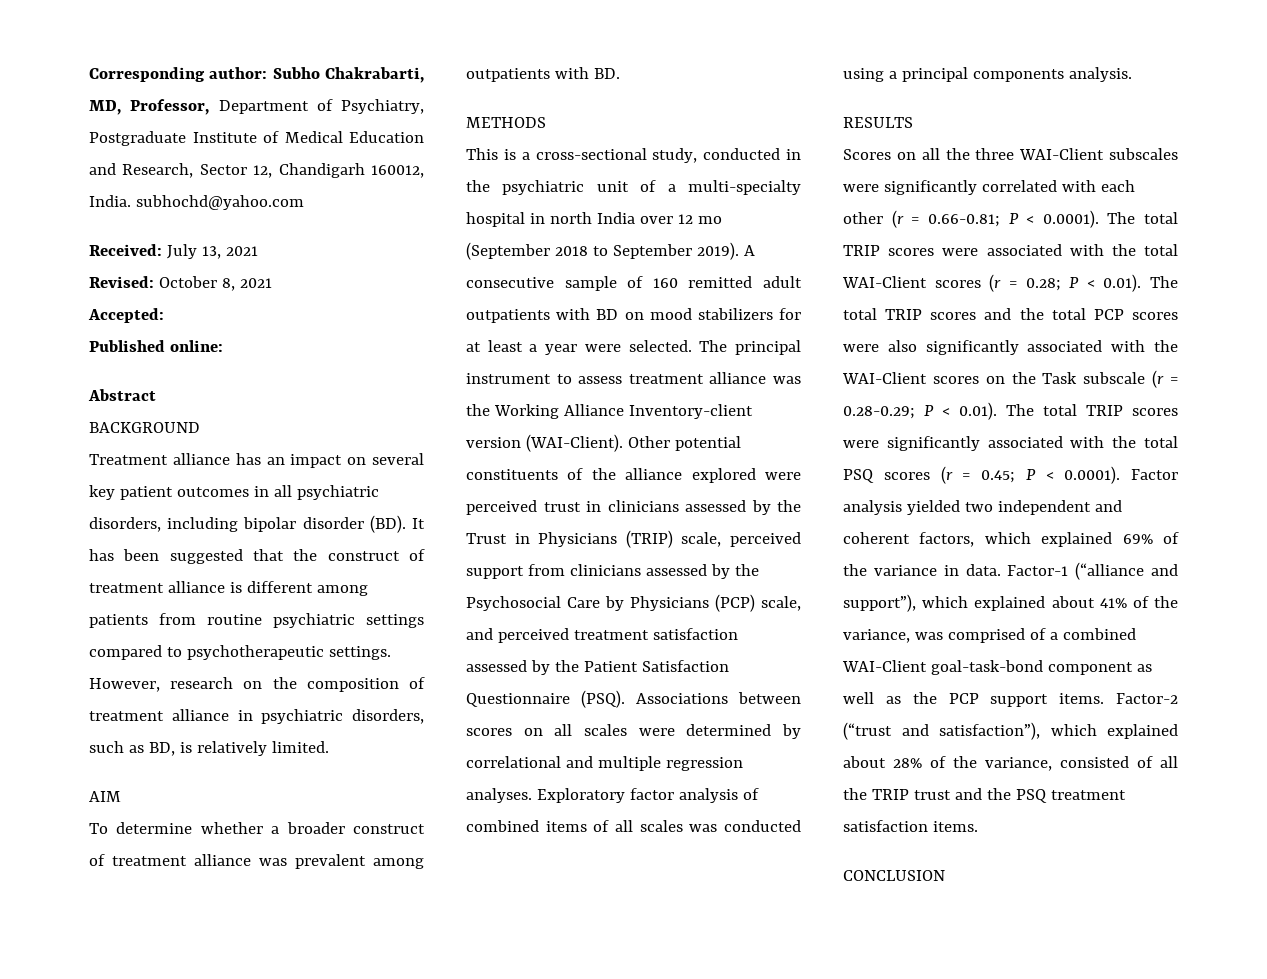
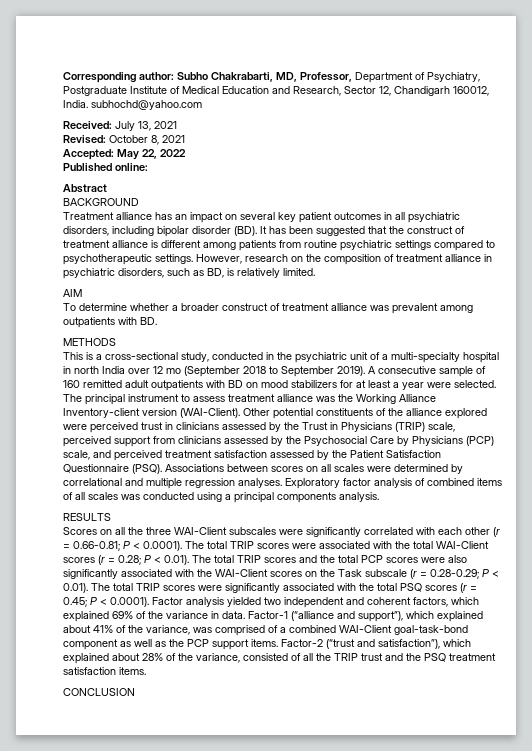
- Accepted:
+ Accepted: May 22, 2022

